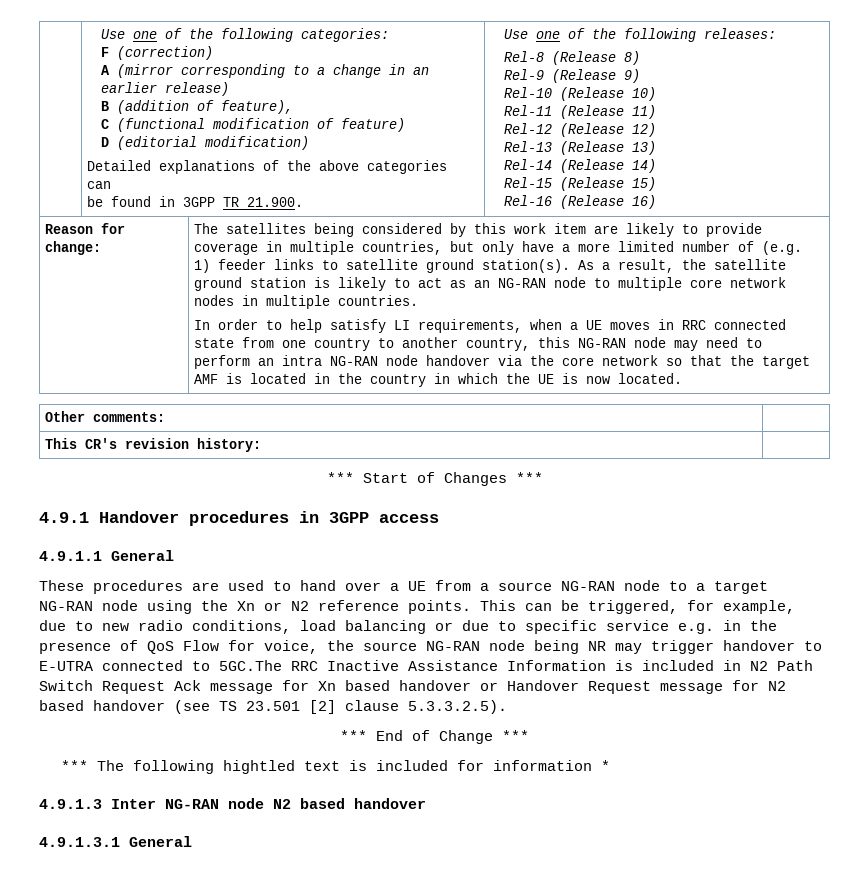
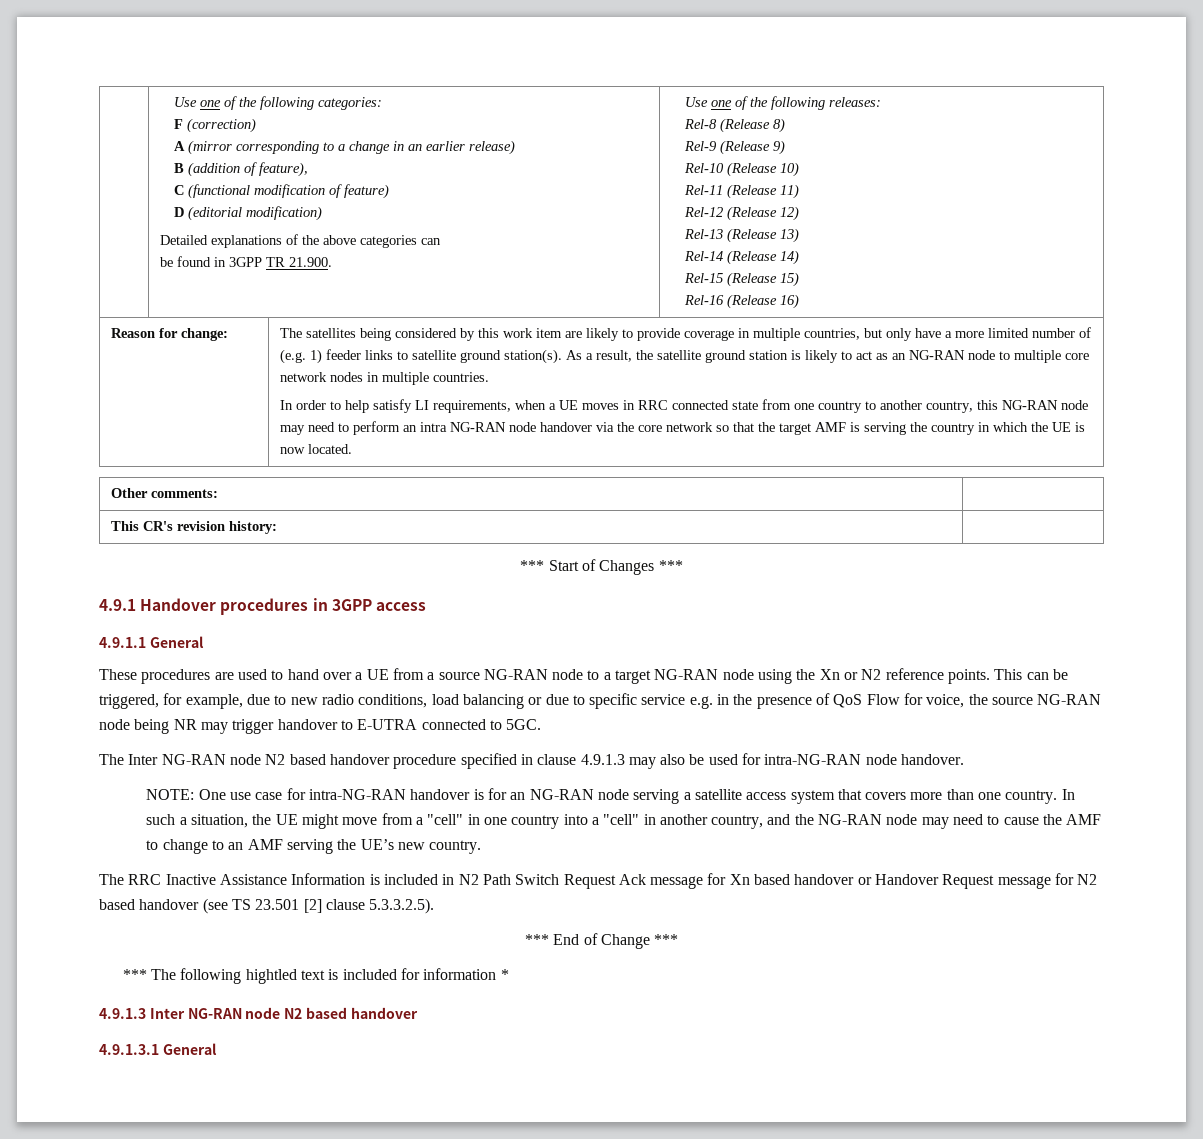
- In order to help satisfy LI requirements, when a UE moves in RRC connected state from one country to another country, this NG-RAN node may need to perform an intra NG-RAN node handover via the core network so that the target AMF is located in the country in which the UE is now located.
+ In order to help satisfy LI requirements, when a UE moves in RRC connected state from one country to another country, this NG-RAN node may need to perform an intra NG-RAN node handover via the core network so that the target AMF is serving the country in which the UE is now located.
- This can be triggered, for example, due to new radio conditions, load balancing or due to specific service e.g. in the presence of QoS Flow for voice, the source NG-RAN node being NR may trigger handover to E-UTRA connected to 5GC.The RRC Inactive Assistance Information is included in N2 Path Switch Request Ack message for Xn based handover or Handover Request message for N2 based handover (see TS 23.501 [2] clause 5.3.3.2.5).
+ This can be triggered, for example, due to new radio conditions, load balancing or due to specific service e.g. in the presence of QoS Flow for voice, the source NG-RAN node being NR may trigger handover to E-UTRA connected to 5GC.
+ The Inter NG-RAN node N2 based handover procedure specified in clause 4.9.1.3 may also be used for intra-NG-RAN node handover.
+ NOTE: One use case for intra-NG-RAN handover is for an NG-RAN node serving a satellite access system that covers more than one country. In such a situation, the UE might move from a "cell" in one country into a "cell" in another country, and the NG-RAN node may need to cause the AMF to change to an AMF serving the UE’s new country.
+ The RRC Inactive Assistance Information is included in N2 Path Switch Request Ack message for Xn based handover or Handover Request message for N2 based handover (see TS 23.501 [2] clause 5.3.3.2.5).

